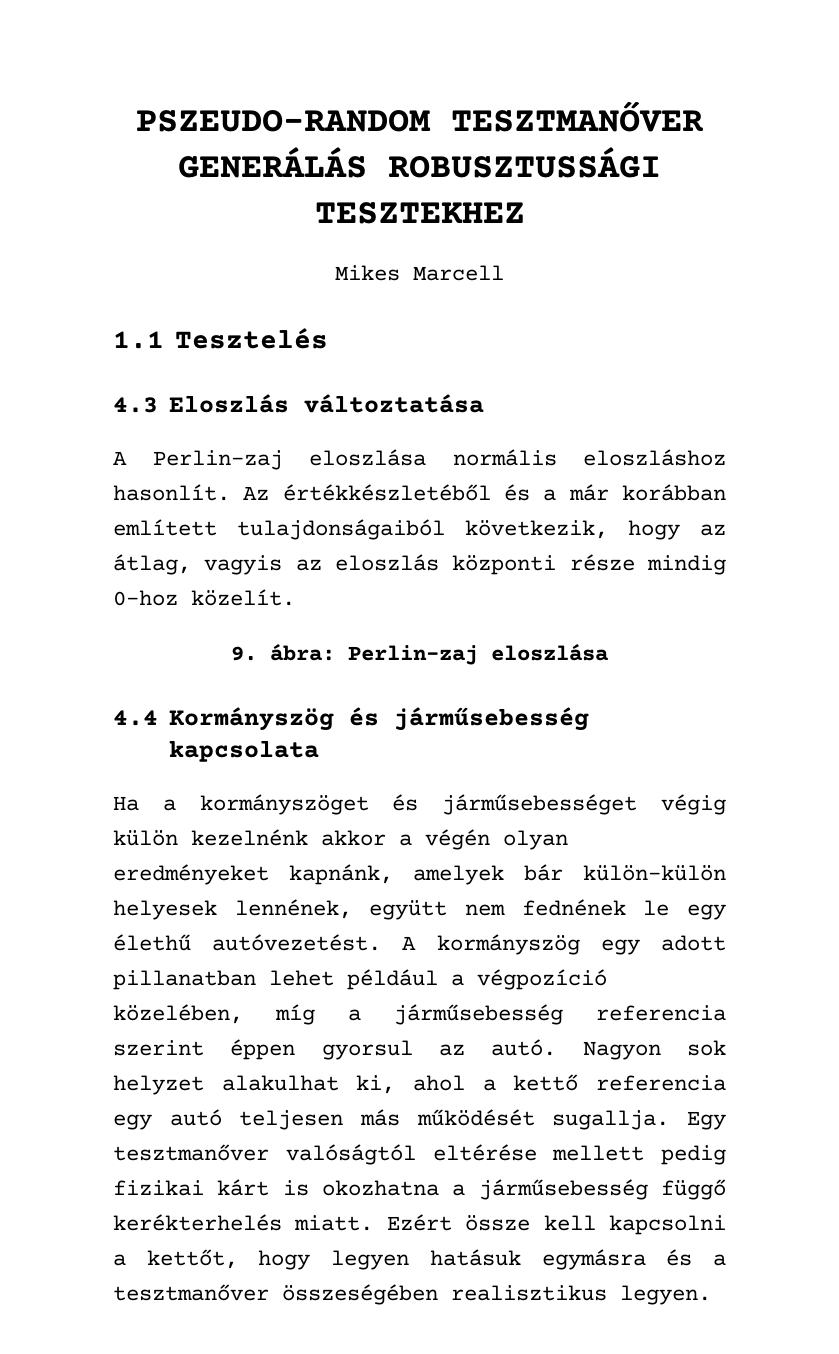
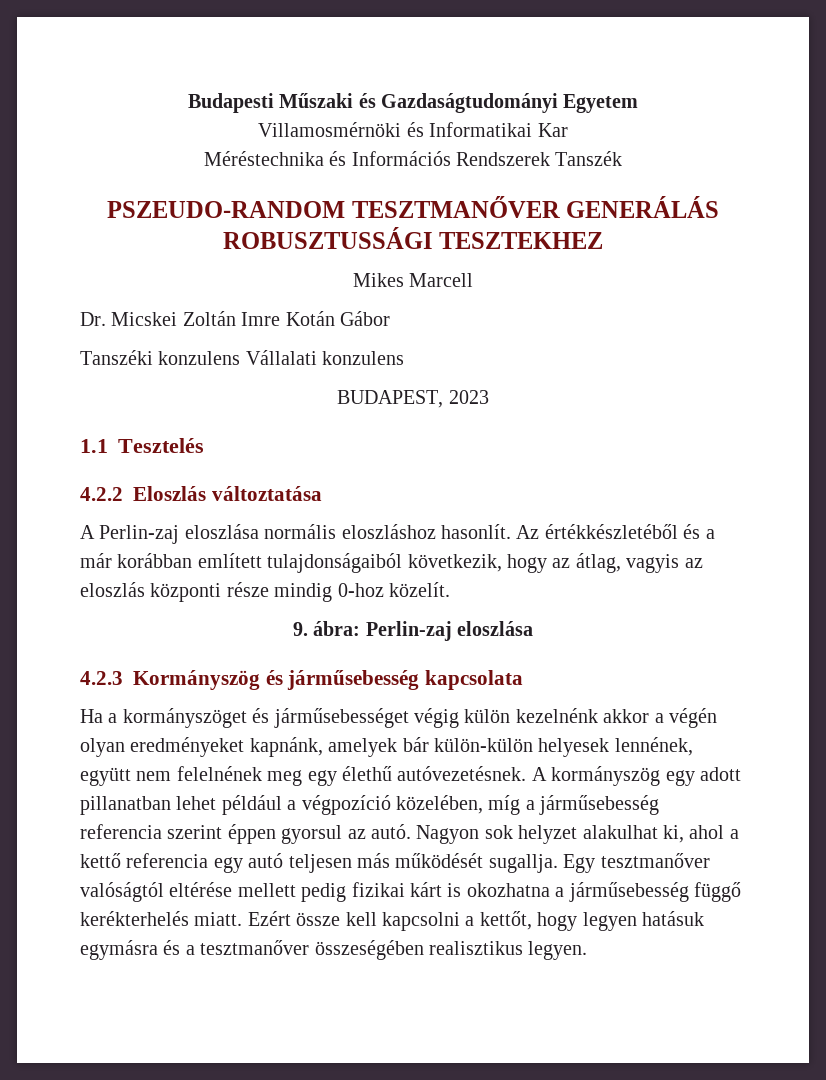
+ Budapesti Műszaki és Gazdaságtudományi Egyetem
+ Villamosmérnöki és Informatikai Kar
+ Méréstechnika és Információs Rendszerek Tanszék
+ Dr. Micskei Zoltán Imre Kotán Gábor
+ Tanszéki konzulens Vállalati konzulens
+ BUDAPEST, 2023
- 4.3 Eloszlás változtatása
+ 4.2.2 Eloszlás változtatása
- 4.4 Kormányszög és járműsebesség kapcsolata
+ 4.2.3 Kormányszög és járműsebesség kapcsolata
- Ha a kormányszöget és járműsebességet végig külön kezelnénk akkor a végén olyan eredményeket kapnánk, amelyek bár külön-külön helyesek lennének, együtt nem fednének le egy élethű autóvezetést.
+ Ha a kormányszöget és járműsebességet végig külön kezelnénk akkor a végén olyan eredményeket kapnánk, amelyek bár külön-külön helyesek lennének, együtt nem felelnének meg egy élethű autóvezetésnek.

